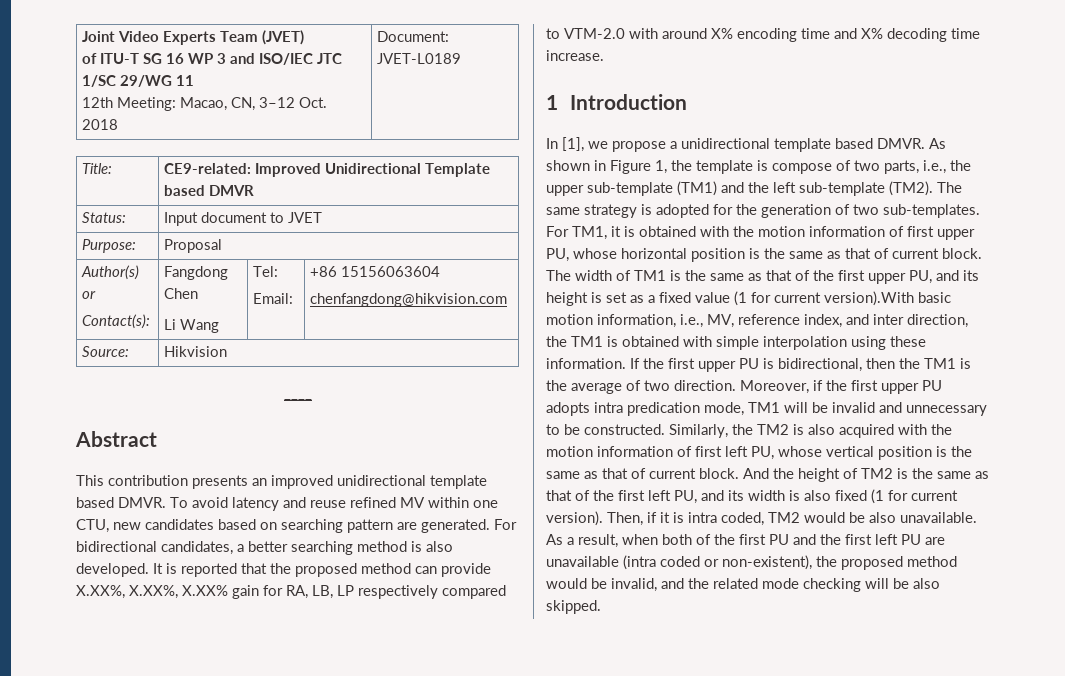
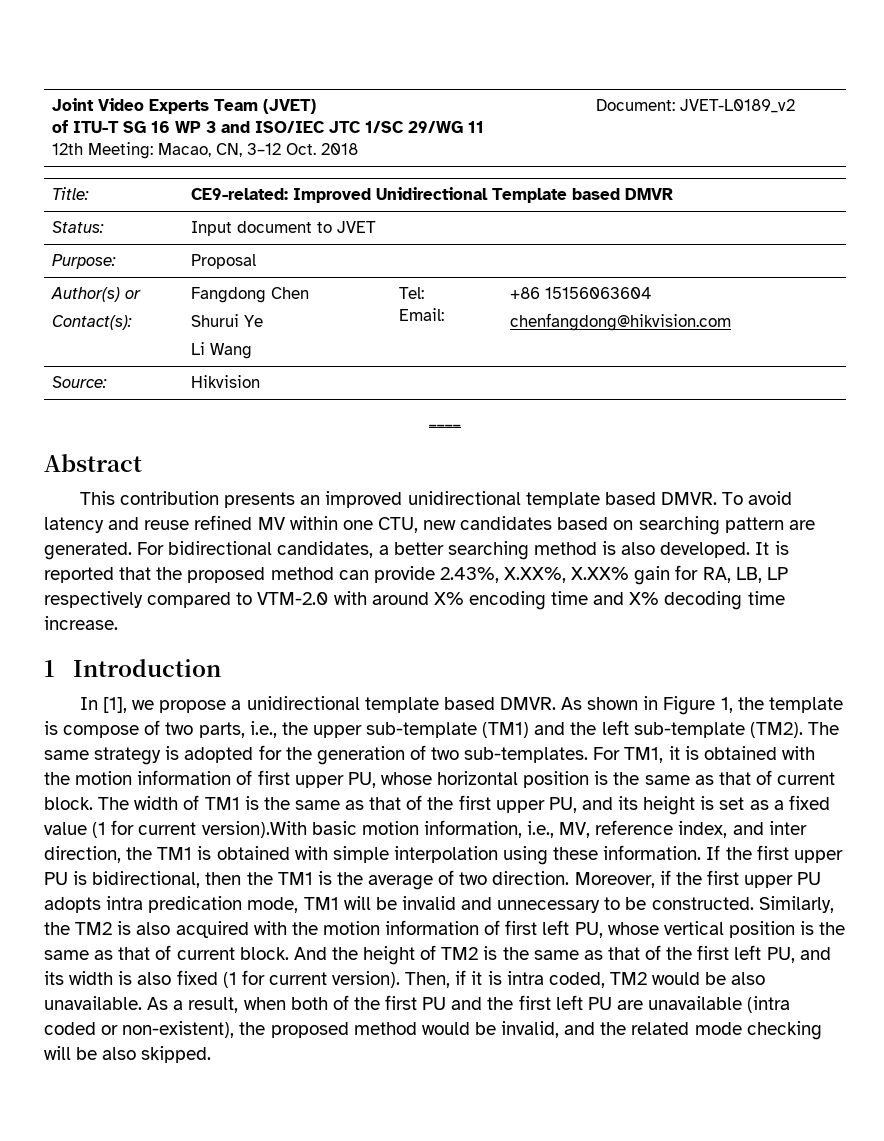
  Joint Video Experts Team (JVET)
  of ITU-T SG 16 WP 3 and ISO/IEC JTC 1/SC 29/WG 11
- 12th Meeting: Macao, CN, 3–12 Oct. 2018 | Document: JVET-L0189
+ 12th Meeting: Macao, CN, 3–12 Oct. 2018 | Document: JVET-L0189_v2
  Author(s) or
  Contact(s): | Fangdong Chen
+ Shurui Ye
- It is reported that the proposed method can provide X.XX%, X.XX%, X.XX% gain for RA, LB, LP respectively compared to VTM-2.0 with around X% encoding time and X% decoding time increase.
+ It is reported that the proposed method can provide 2.43%, X.XX%, X.XX% gain for RA, LB, LP respectively compared to VTM-2.0 with around X% encoding time and X% decoding time increase.

